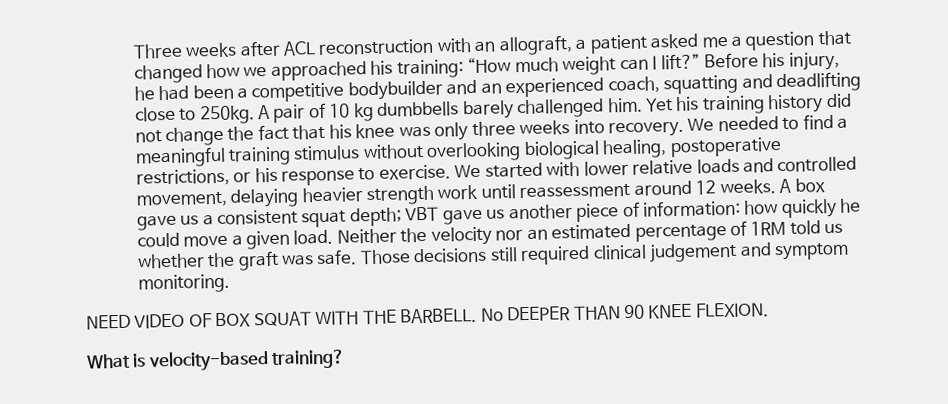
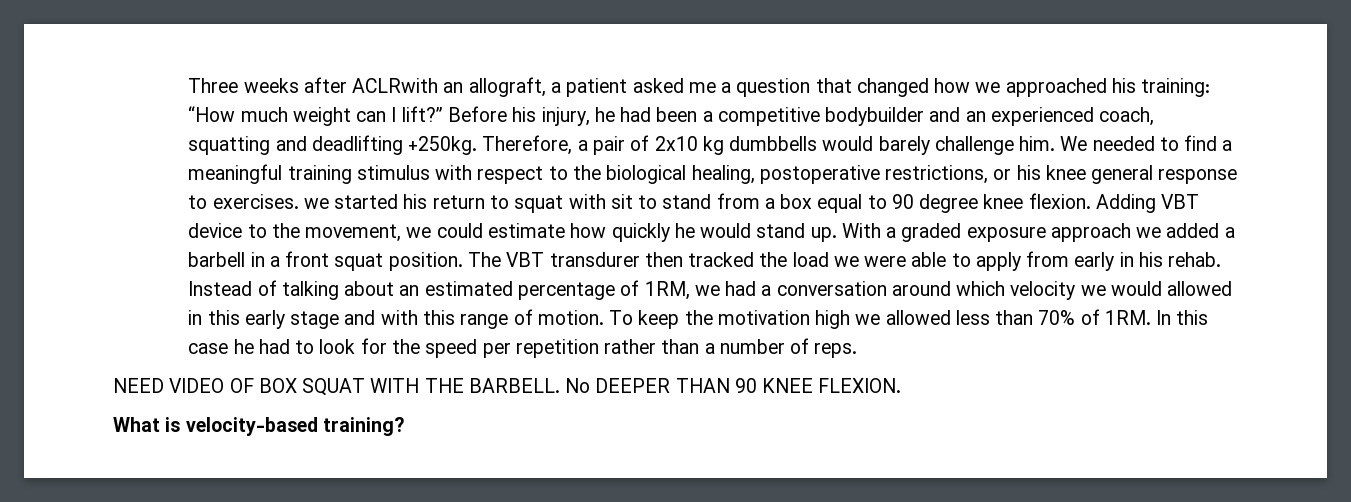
- Three weeks after ACL reconstruction with an allograft, a patient asked me a question that changed how we approached his training: “How much weight can I lift?”
+ Three weeks after ACLRwith an allograft, a patient asked me a question that changed how we approached his training: “How much weight can I lift?”
- Before his injury, he had been a competitive bodybuilder and an experienced coach, squatting and deadlifting close to 250kg. A pair of 10 kg dumbbells barely challenged him. Yet his training history did not change the fact that his knee was only three weeks into recovery.
+ Before his injury, he had been a competitive bodybuilder and an experienced coach, squatting and deadlifting +250kg. Therefore, a pair of 2x10 kg dumbbells would barely challenge him.
- We needed to find a meaningful training stimulus without overlooking biological healing, postoperative restrictions, or his response to exercise. We started with lower relative loads and controlled movement, delaying heavier strength work until reassessment around 12 weeks. A box gave us a consistent squat depth; VBT gave us another piece of information: how quickly he could move a given load. Neither the velocity nor an estimated percentage of 1RM told us whether the graft was safe. Those decisions still required clinical judgement and symptom monitoring.
+ We needed to find a meaningful training stimulus with respect to the biological healing, postoperative restrictions, or his knee general response to exercises. we started his return to squat with sit to stand from a box equal to 90 degree knee flexion. Adding VBT device to the movement, we could estimate how quickly he would stand up. With a graded exposure approach we added a barbell in a front squat position. The VBT transdurer then tracked the load we were able to apply from early in his rehab. Instead of talking about an estimated percentage of 1RM, we had a conversation around which velocity we would allowed in this early stage and with this range of motion. To keep the motivation high we allowed less than 70% of 1RM. In this case he had to look for the speed per repetition rather than a number of reps.

